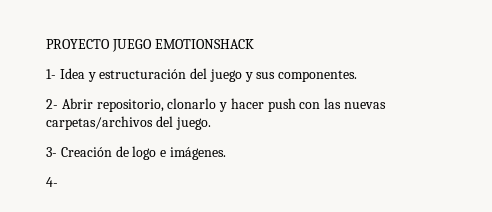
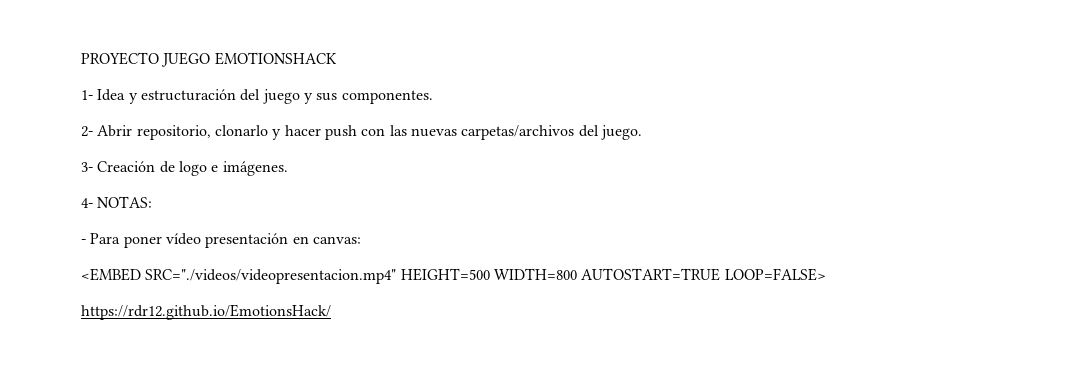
- 4-
+ 4- NOTAS:
+ - Para poner vídeo presentación en canvas:
+ <EMBED SRC="./videos/videopresentacion.mp4" HEIGHT=500 WIDTH=800 AUTOSTART=TRUE LOOP=FALSE>
+ https://rdr12.github.io/EmotionsHack/

